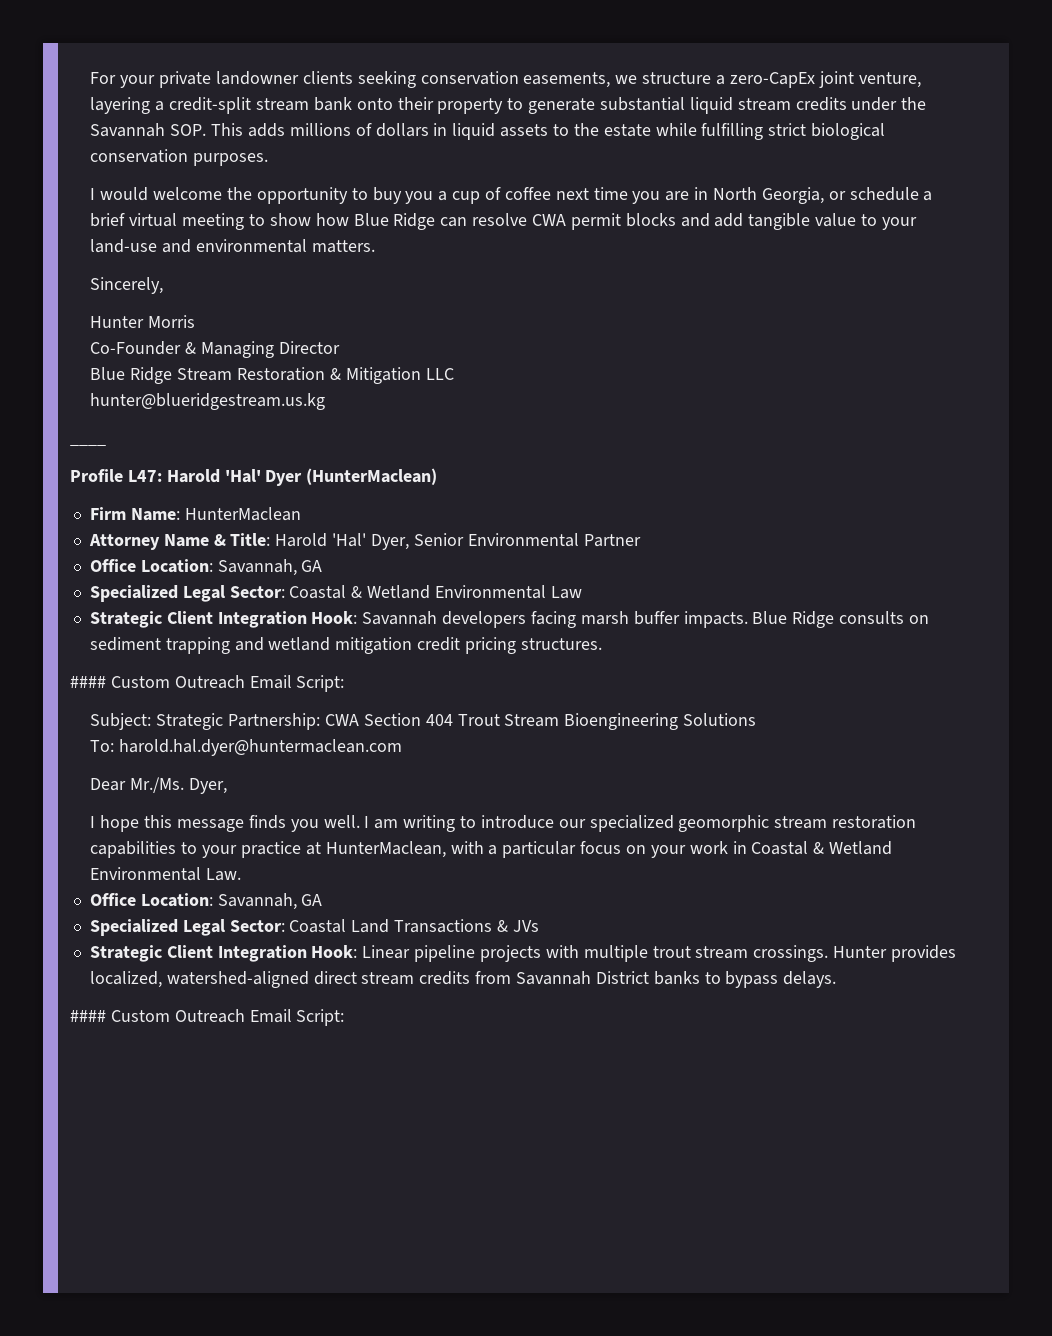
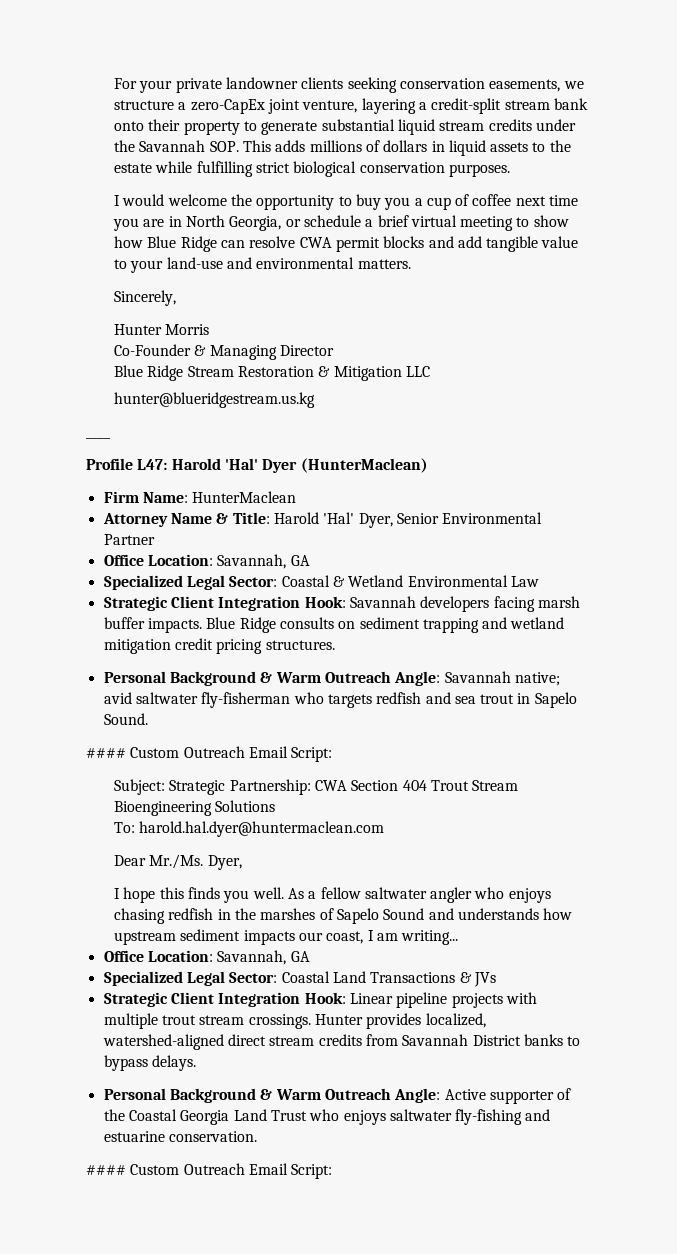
+ Personal Background & Warm Outreach Angle: Savannah native; avid saltwater fly-fisherman who targets redfish and sea trout in Sapelo Sound.
- I hope this message finds you well.
+ I hope this finds you well.
- I am writing to introduce our specialized geomorphic stream restoration capabilities to your practice at HunterMaclean, with a particular focus on your work in Coastal & Wetland Environmental Law.
+ As a fellow saltwater angler who enjoys chasing redfish in the marshes of Sapelo Sound and understands how upstream sediment impacts our coast, I am writing...
+ Personal Background & Warm Outreach Angle: Active supporter of the Coastal Georgia Land Trust who enjoys saltwater fly-fishing and estuarine conservation.

